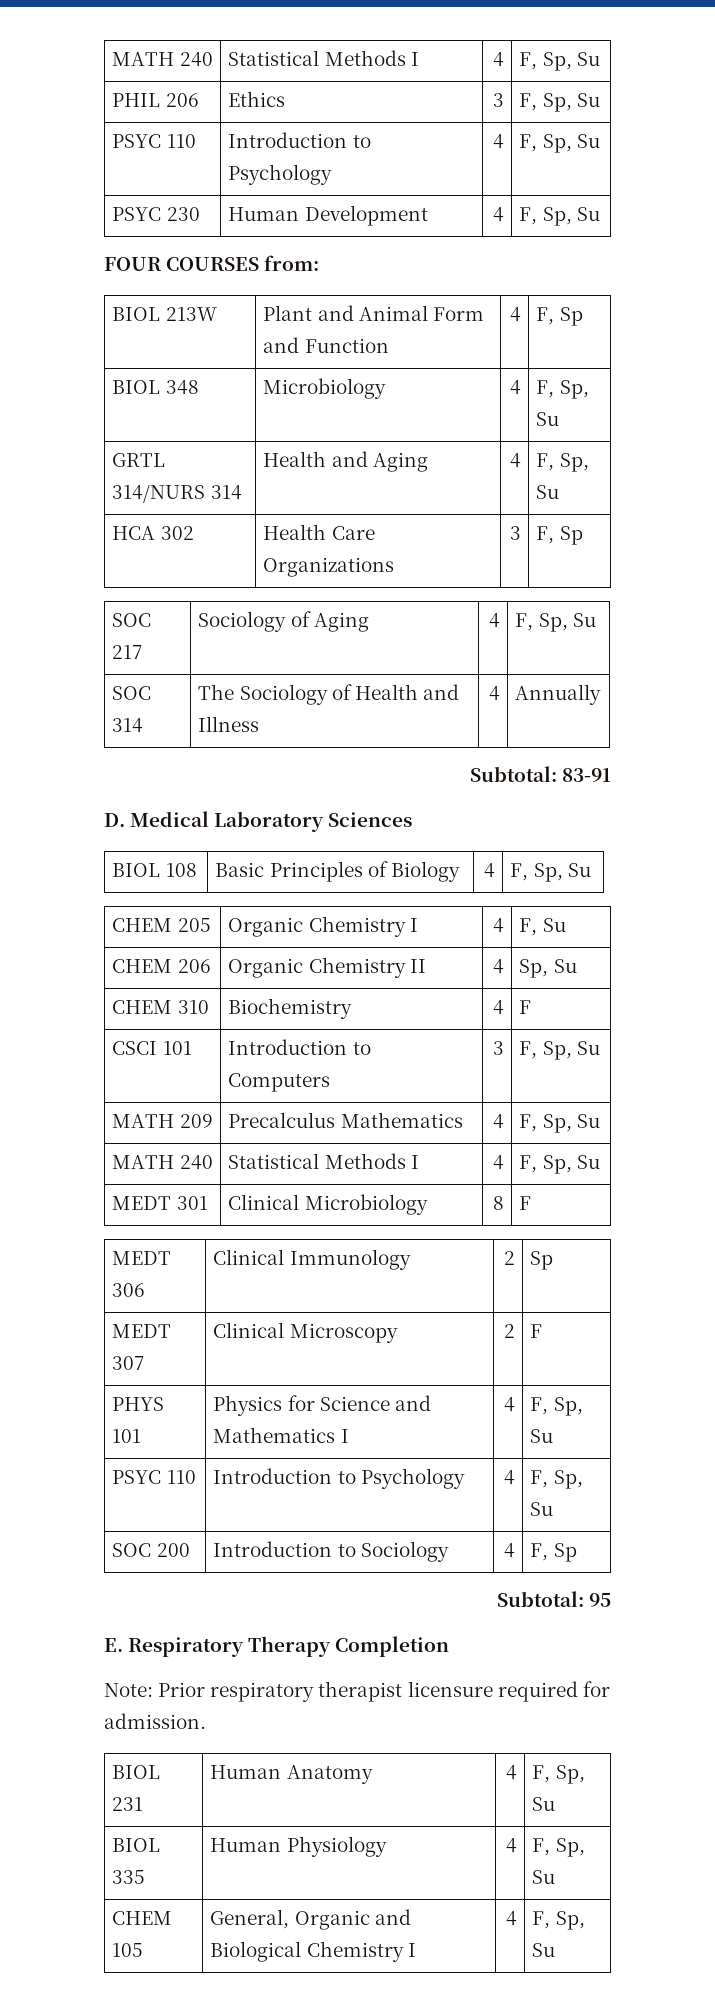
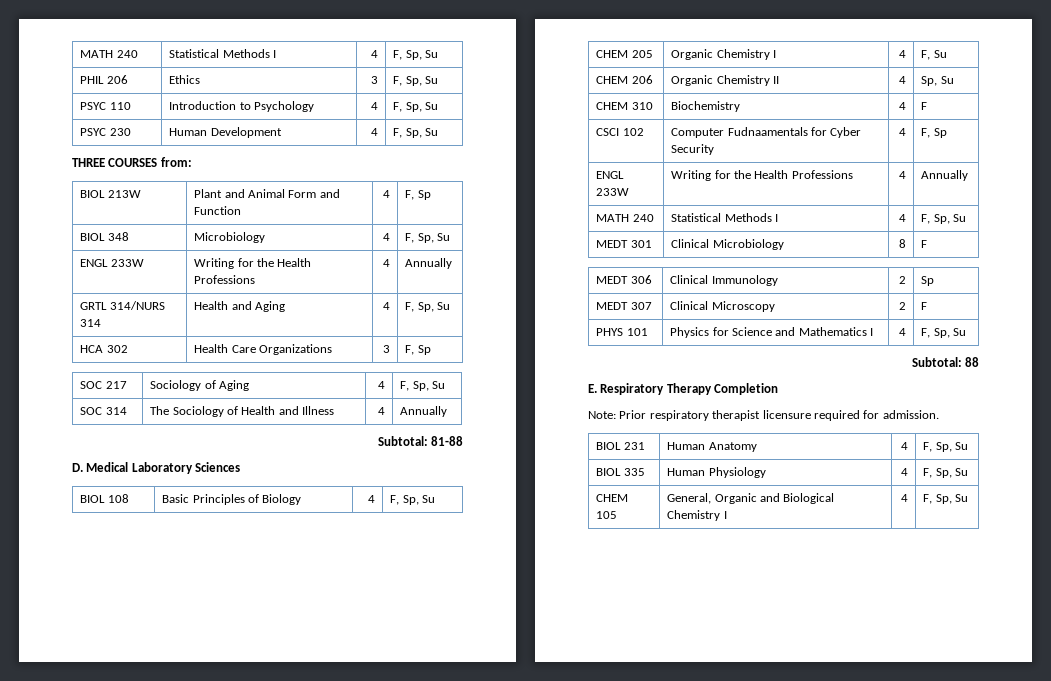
- FOUR COURSES from:
+ THREE COURSES from:
  BIOL 348 | Microbiology | 4 | F, Sp, Su
+ ENGL 233W | Writing for the Health Professions | 4 | Annually
- Subtotal: 83-91
+ Subtotal: 81-88
- CSCI 101 | Introduction to Computers | 3 | F, Sp, Su
- MATH 209 | Precalculus Mathematics | 4 | F, Sp, Su
+ CSCI 102 | Computer Fudnaamentals for Cyber Security | 4 | F, Sp
+ ENGL 233W | Writing for the Health Professions | 4 | Annually
  PHYS 101 | Physics for Science and Mathematics I | 4 | F, Sp, Su
- PSYC 110 | Introduction to Psychology | 4 | F, Sp, Su
- SOC 200 | Introduction to Sociology | 4 | F, Sp
- Subtotal: 95
+ Subtotal: 88

